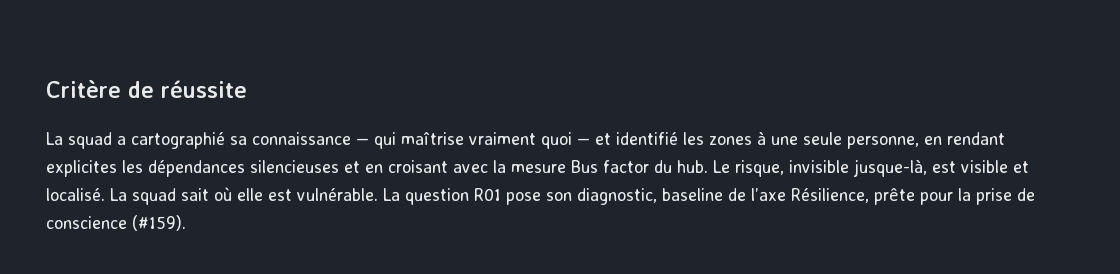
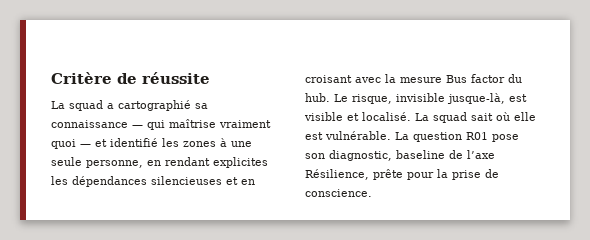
- La question R01 pose son diagnostic, baseline de l’axe Résilience, prête pour la prise de conscience (#159).
+ La question R01 pose son diagnostic, baseline de l’axe Résilience, prête pour la prise de conscience.

